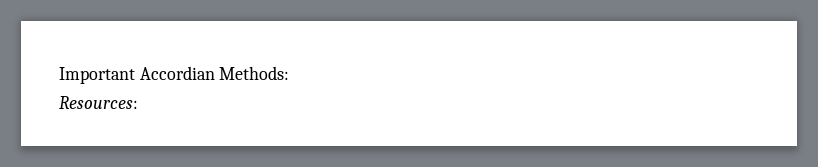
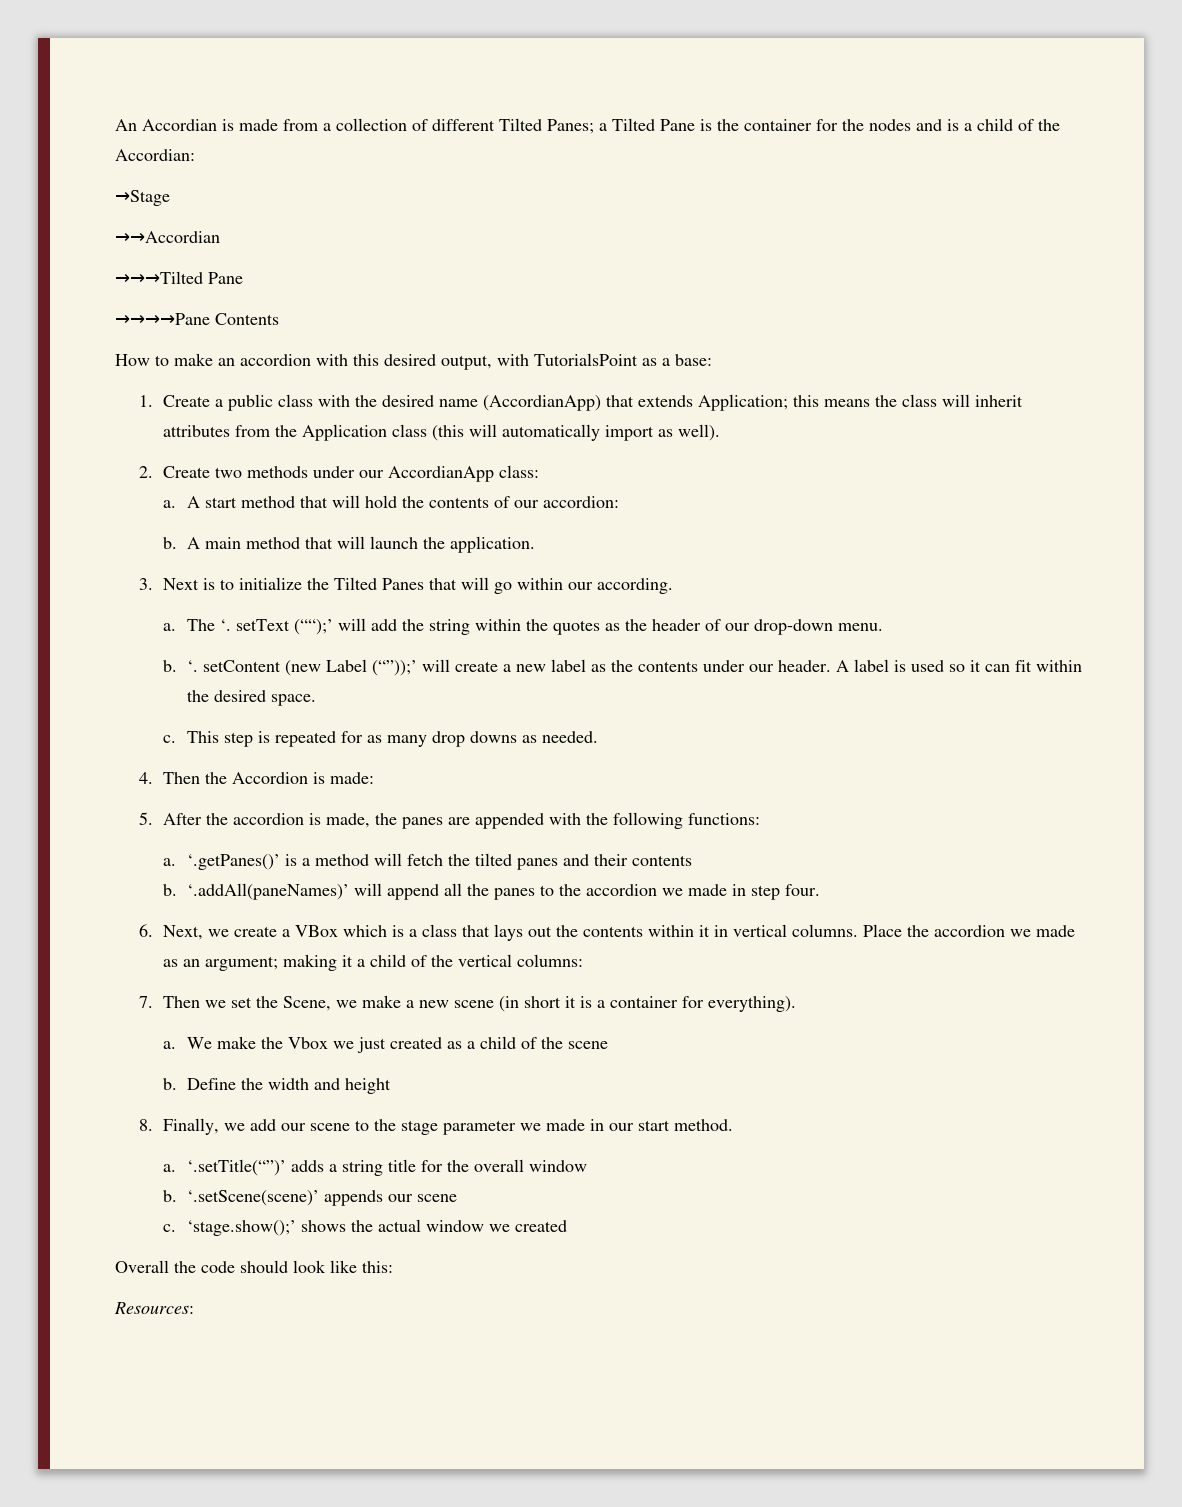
- Important Accordian Methods:
+ An Accordian is made from a collection of different Tilted Panes; a Tilted Pane is the container for the nodes and is a child of the Accordian:
+ →Stage
+ →→Accordian
+ →→→Tilted Pane
+ →→→→Pane Contents
+ How to make an accordion with this desired output, with TutorialsPoint as a base:
+ 1. Create a public class with the desired name (AccordianApp) that extends Application; this means the class will inherit attributes from the Application class (this will automatically import as well).
+ 2. Create two methods under our AccordianApp class:
+ a. A start method that will hold the contents of our accordion:
+ b. A main method that will launch the application.
+ 3. Next is to initialize the Tilted Panes that will go within our according.
+ a. The ‘. setText (““);’ will add the string within the quotes as the header of our drop-down menu.
+ b. ‘. setContent (new Label (“”));’ will create a new label as the contents under our header. A label is used so it can fit within the desired space.
+ c. This step is repeated for as many drop downs as needed.
+ 4. Then the Accordion is made:
+ 5. After the accordion is made, the panes are appended with the following functions:
+ a. ‘.getPanes()’ is a method will fetch the tilted panes and their contents
+ b. ‘.addAll(paneNames)’ will append all the panes to the accordion we made in step four.
+ 6. Next, we create a VBox which is a class that lays out the contents within it in vertical columns. Place the accordion we made as an argument; making it a child of the vertical columns:
+ 7. Then we set the Scene, we make a new scene (in short it is a container for everything).
+ a. We make the Vbox we just created as a child of the scene
+ b. Define the width and height
+ 8. Finally, we add our scene to the stage parameter we made in our start method.
+ a. ‘.setTitle(“”)’ adds a string title for the overall window
+ b. ‘.setScene(scene)’ appends our scene
+ c. ‘stage.show();’ shows the actual window we created
+ Overall the code should look like this:

